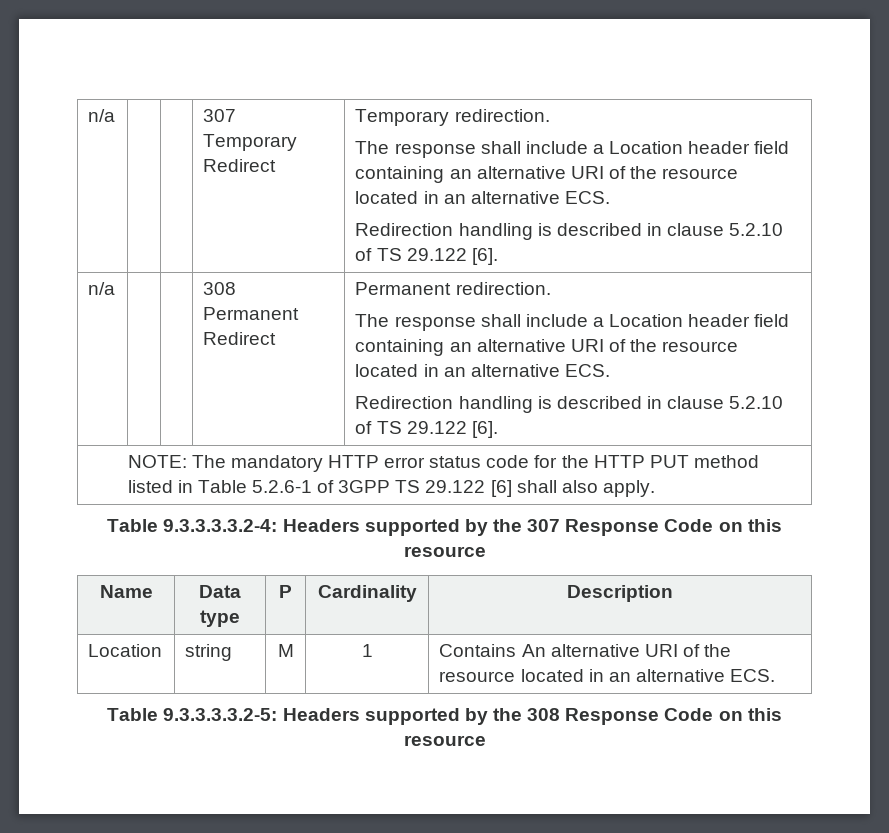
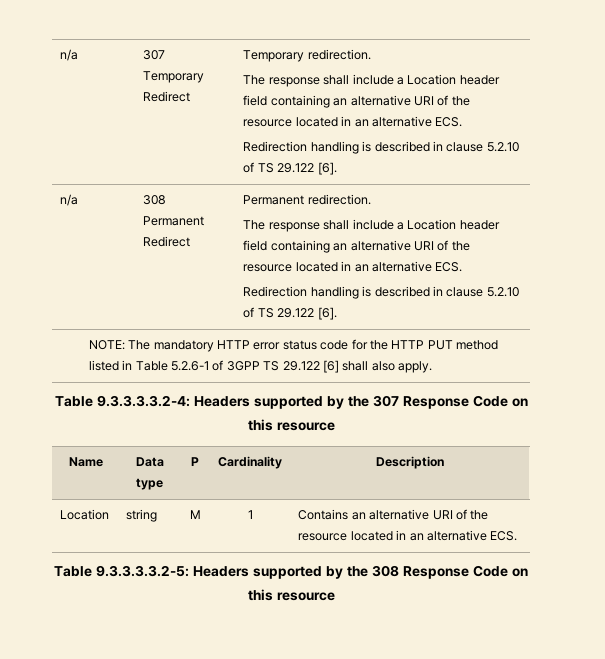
- Location | string | M | 1 | Contains An alternative URI of the resource located in an alternative ECS.
+ Location | string | M | 1 | Contains an alternative URI of the resource located in an alternative ECS.

